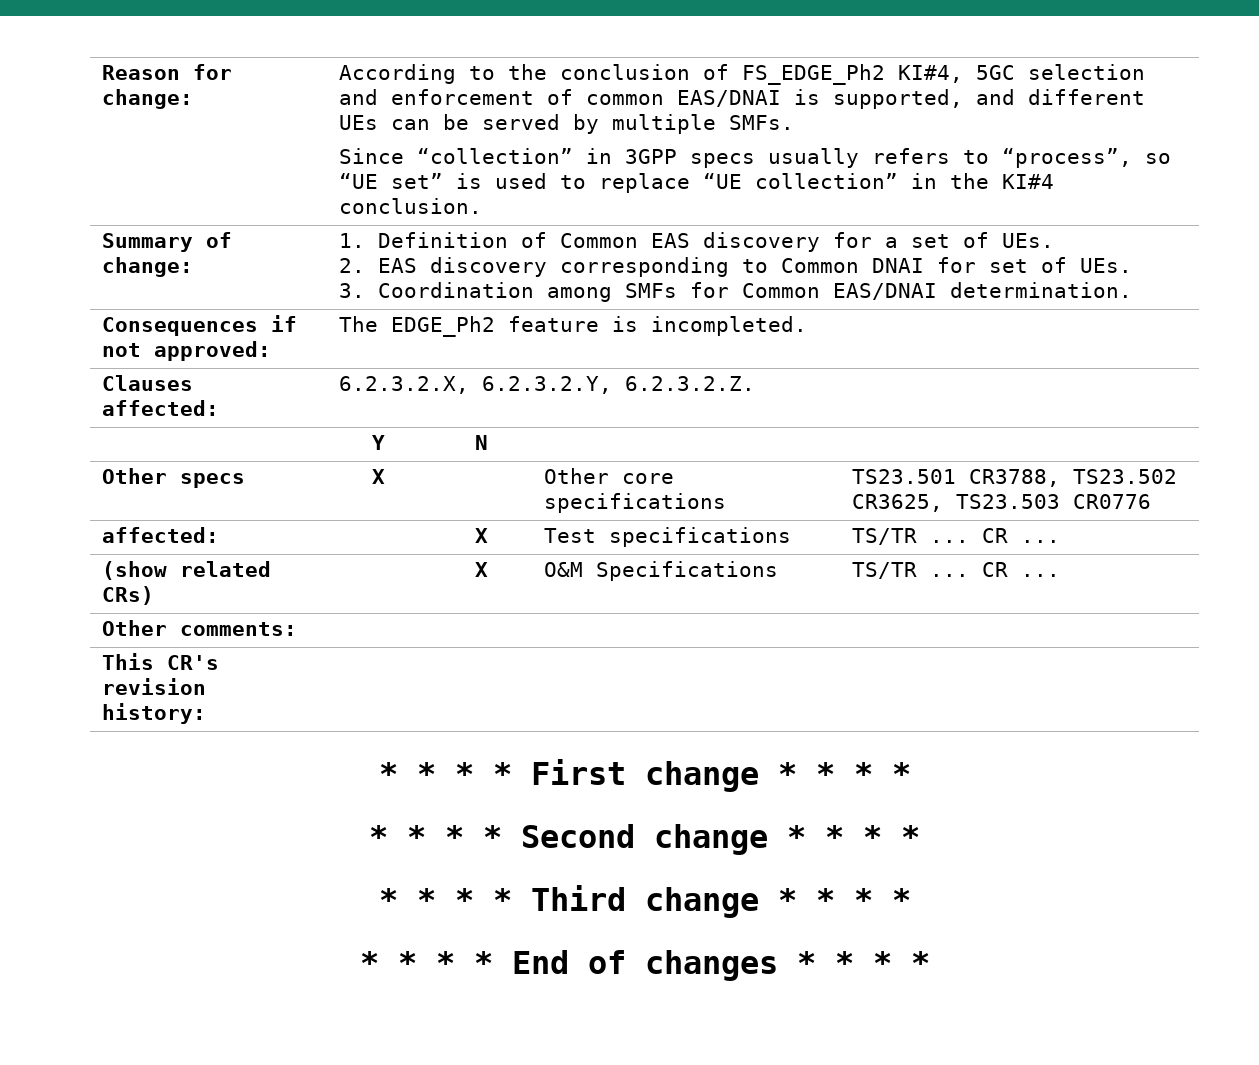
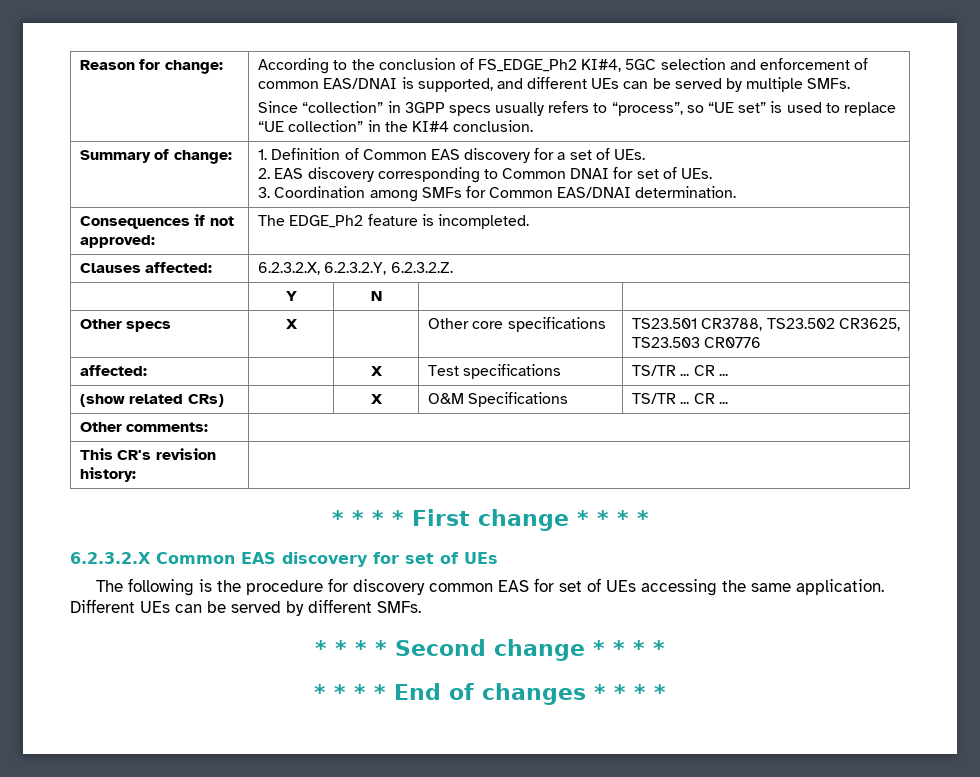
+ 6.2.3.2.X Common EAS discovery for set of UEs
+ The following is the procedure for discovery common EAS for set of UEs accessing the same application. Different UEs can be served by different SMFs.
- * * * * Third change * * * *

